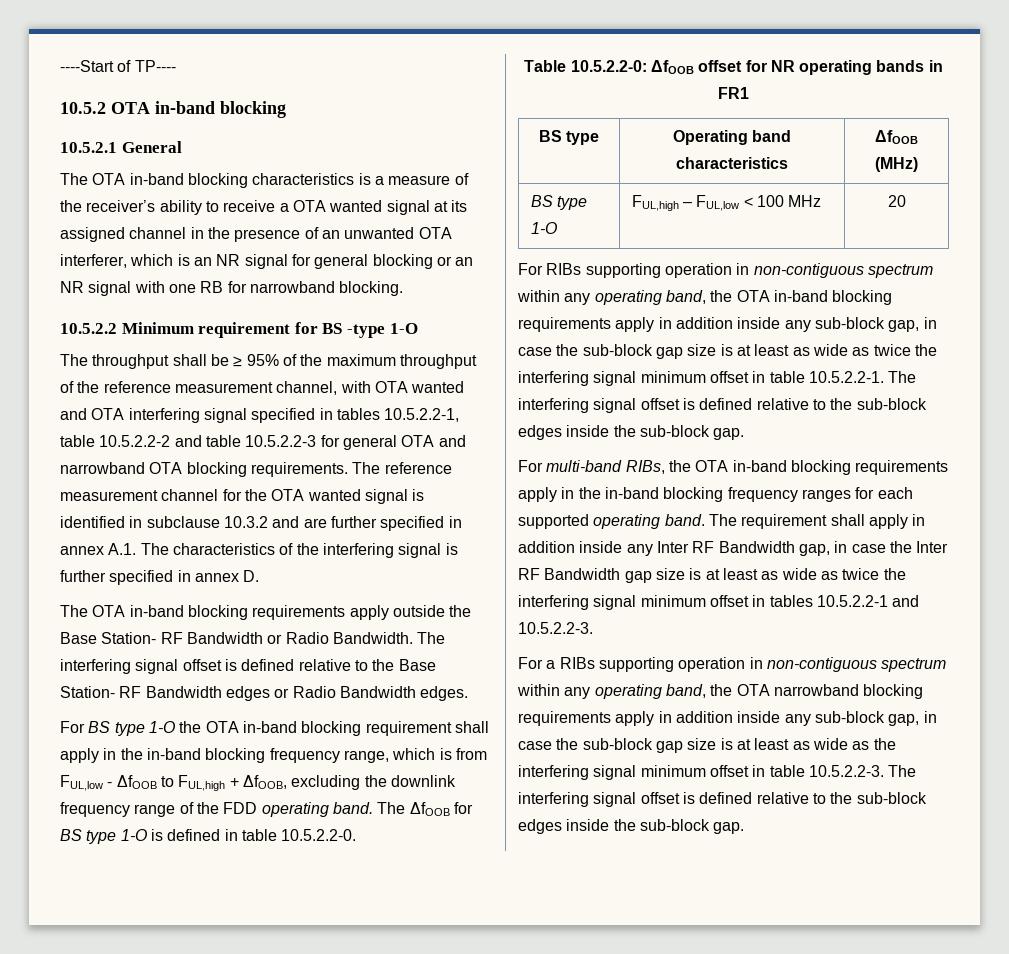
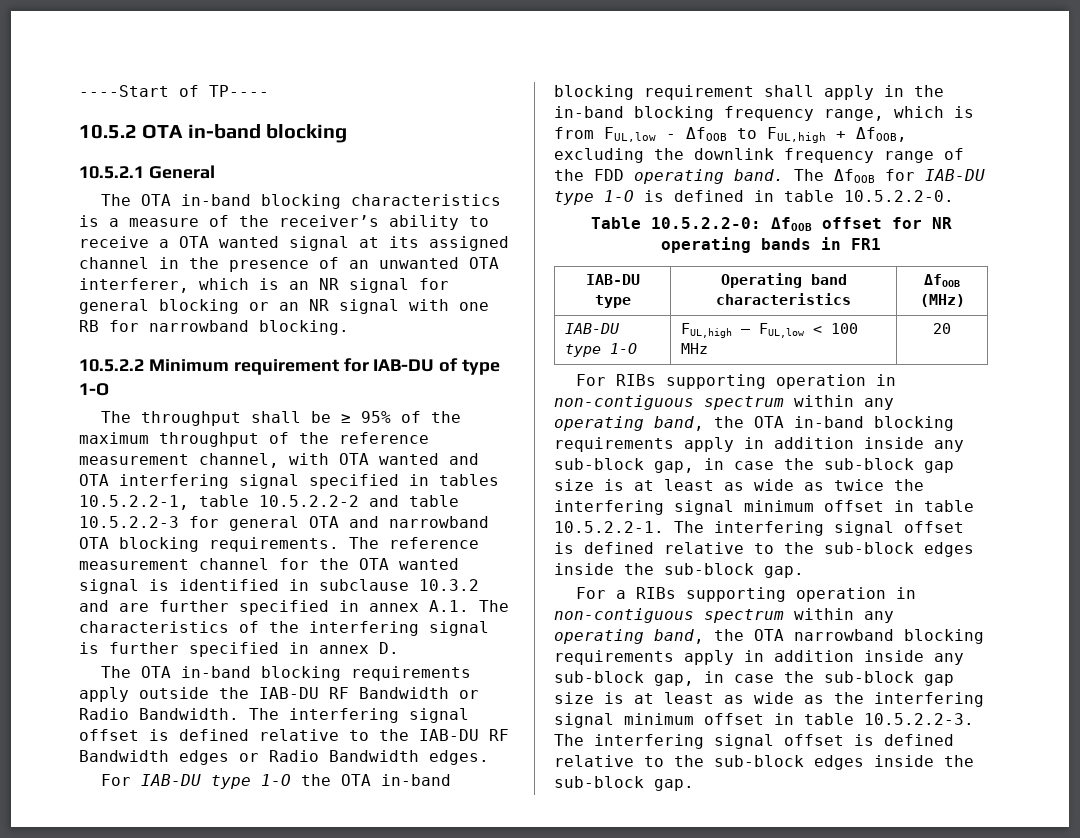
- 10.5.2.2 Minimum requirement for BS -type 1-O
+ 10.5.2.2 Minimum requirement for IAB-DU of type 1-O
- The OTA in-band blocking requirements apply outside the Base Station- RF Bandwidth or Radio Bandwidth.
+ The OTA in-band blocking requirements apply outside the IAB-DU RF Bandwidth or Radio Bandwidth.
- The interfering signal offset is defined relative to the Base Station- RF Bandwidth edges or Radio Bandwidth edges.
+ The interfering signal offset is defined relative to the IAB-DU RF Bandwidth edges or Radio Bandwidth edges.
- For BS type 1-O the OTA in-band blocking requirement shall apply in the in-band blocking frequency range, which is from FUL,low - ΔfOOB to FUL,high + ΔfOOB, excluding the downlink frequency range of the FDD operating band.
+ For IAB-DU type 1-O the OTA in-band blocking requirement shall apply in the in-band blocking frequency range, which is from FUL,low - ΔfOOB to FUL,high + ΔfOOB, excluding the downlink frequency range of the FDD operating band.
- The ΔfOOB for BS type 1-O is defined in table 10.5.2.2-0.
+ The ΔfOOB for IAB-DU type 1-O is defined in table 10.5.2.2-0.
- BS type | Operating band characteristics | ΔfOOB (MHz)
+ IAB-DU type | Operating band characteristics | ΔfOOB (MHz)
- BS type 1-O | FUL,high – FUL,low < 100 MHz | 20
+ IAB-DU type 1-O | FUL,high – FUL,low < 100 MHz | 20
- For multi-band RIBs, the OTA in-band blocking requirements apply in the in-band blocking frequency ranges for each supported operating band. The requirement shall apply in addition inside any Inter RF Bandwidth gap, in case the Inter RF Bandwidth gap size is at least as wide as twice the interfering signal minimum offset in tables 10.5.2.2-1 and 10.5.2.2-3.

